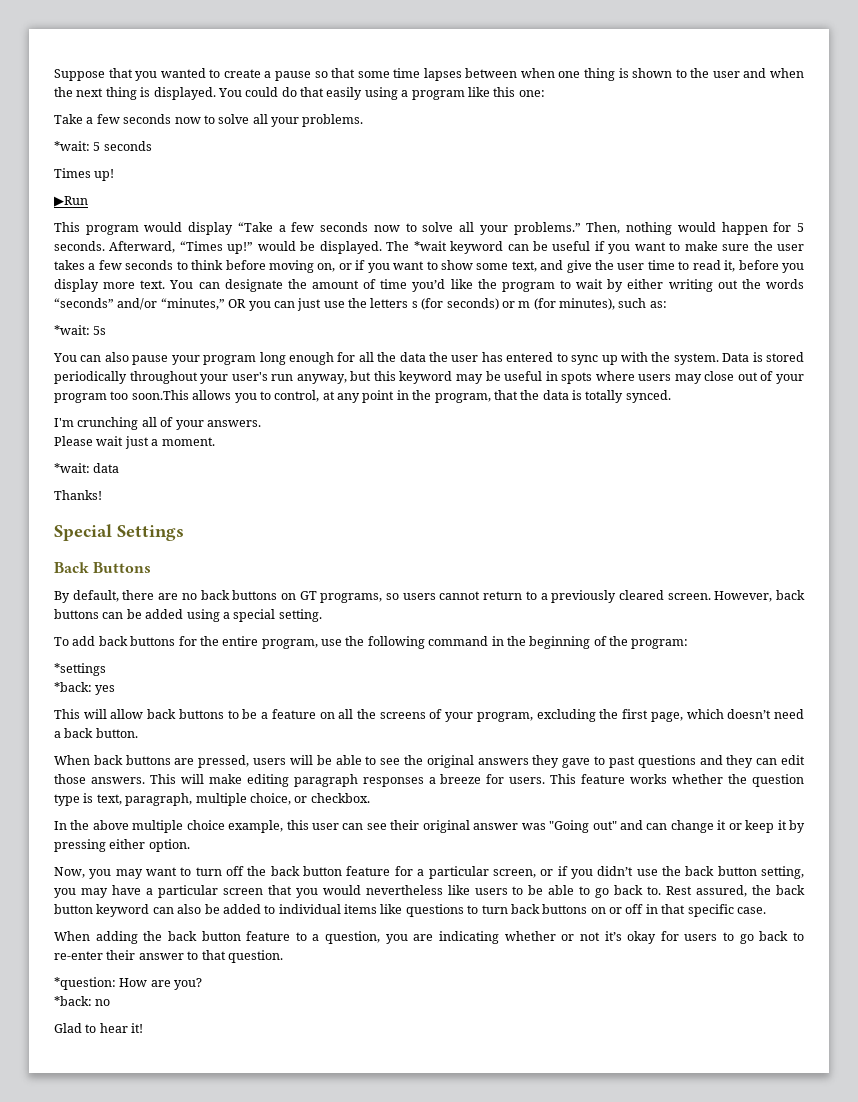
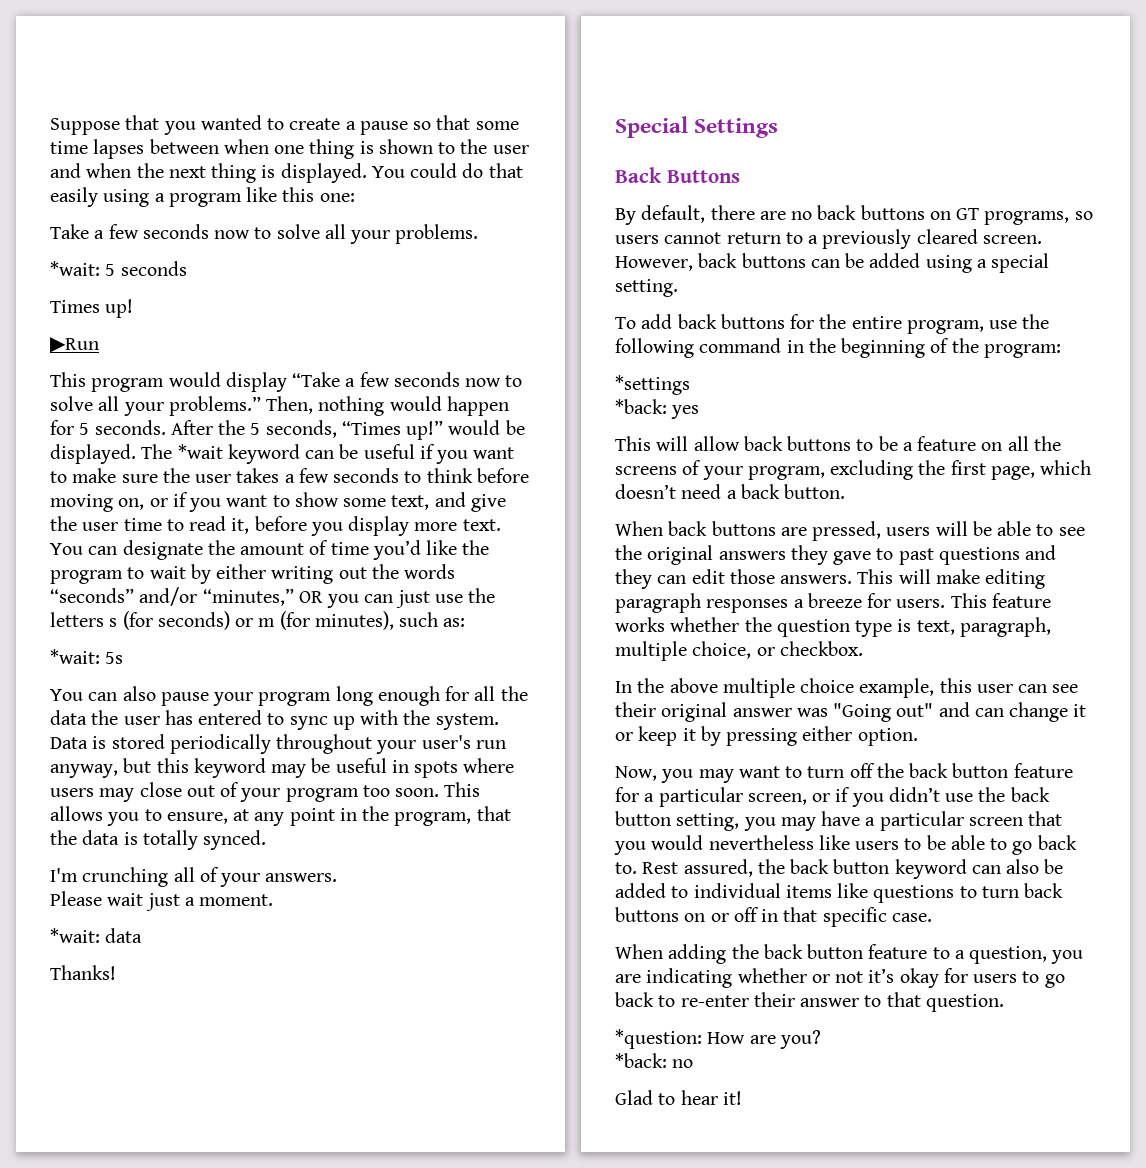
- Afterward, “Times up!” would be displayed.
+ After the 5 seconds, “Times up!” would be displayed.
- Data is stored periodically throughout your user's run anyway, but this keyword may be useful in spots where users may close out of your program too soon.This allows you to control, at any point in the program, that the data is totally synced.
+ Data is stored periodically throughout your user's run anyway, but this keyword may be useful in spots where users may close out of your program too soon. This allows you to ensure, at any point in the program, that the data is totally synced.

